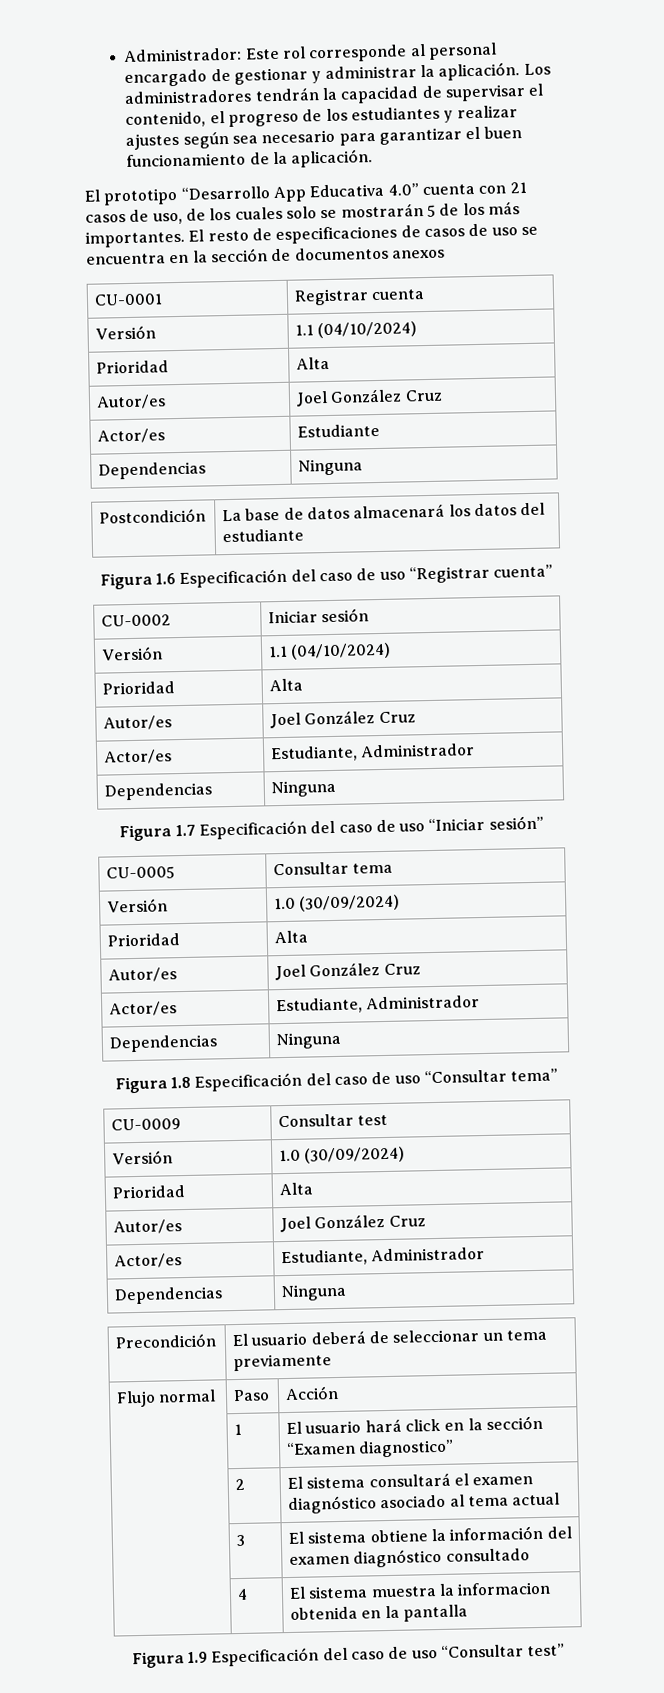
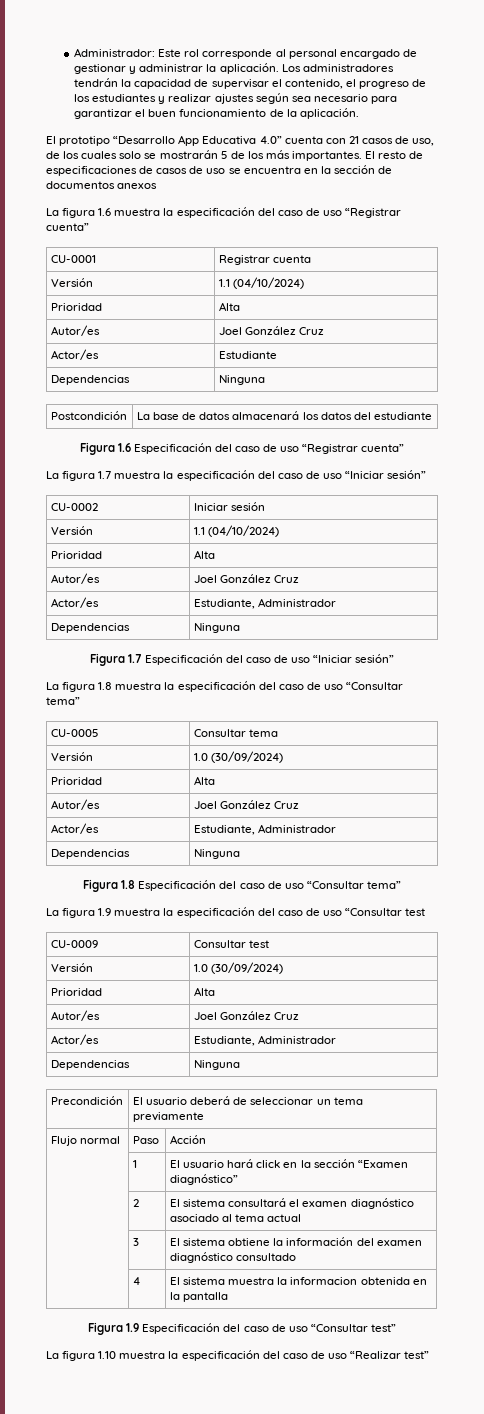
+ La figura 1.6 muestra la especificación del caso de uso “Registrar cuenta”
+ La figura 1.7 muestra la especificación del caso de uso “Iniciar sesión”
+ La figura 1.8 muestra la especificación del caso de uso “Consultar tema”
+ La figura 1.9 muestra la especificación del caso de uso “Consultar test
- | 1 | El usuario hará click en la sección “Examen diagnostico”
+ | 1 | El usuario hará click en la sección “Examen diagnóstico”
+ La figura 1.10 muestra la especificación del caso de uso “Realizar test”

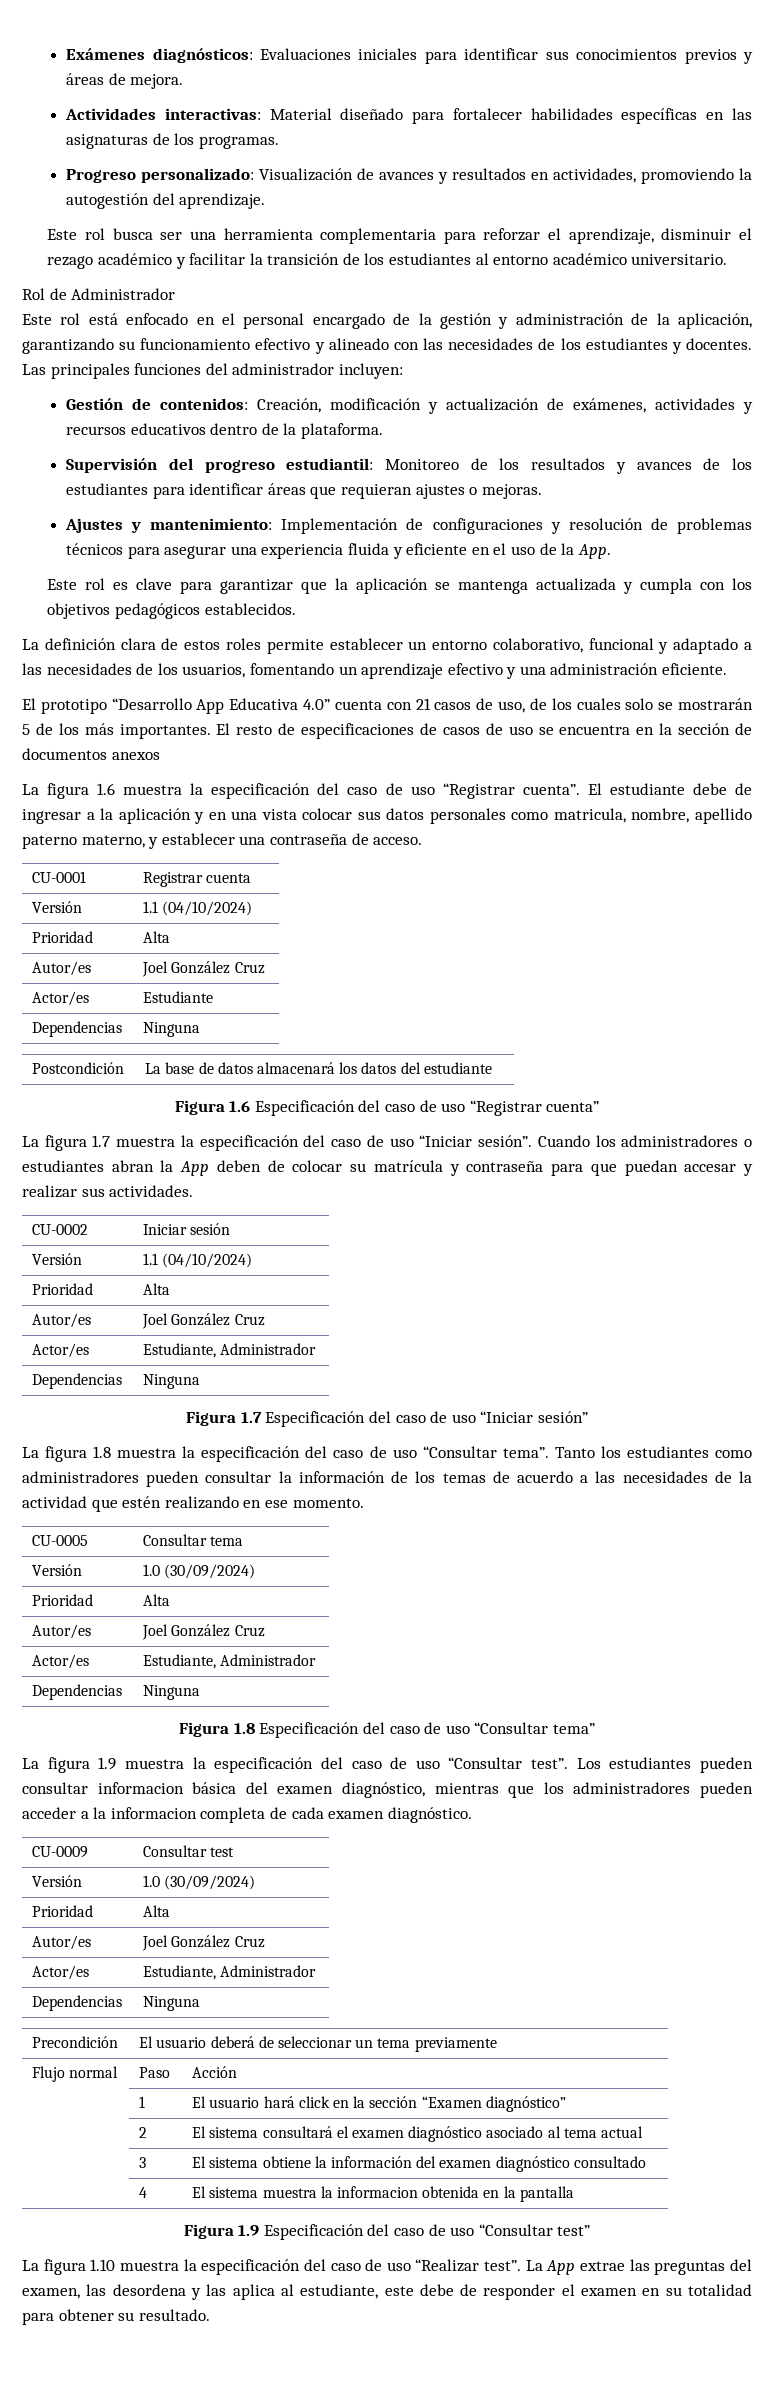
- Administrador: Este rol corresponde al personal encargado de gestionar y administrar la aplicación. Los administradores tendrán la capacidad de supervisar el contenido, el progreso de los estudiantes y realizar ajustes según sea necesario para garantizar el buen funcionamiento de la aplicación.
+ Exámenes diagnósticos: Evaluaciones iniciales para identificar sus conocimientos previos y áreas de mejora.
+ Actividades interactivas: Material diseñado para fortalecer habilidades específicas en las asignaturas de los programas.
+ Progreso personalizado: Visualización de avances y resultados en actividades, promoviendo la autogestión del aprendizaje.
+ Este rol busca ser una herramienta complementaria para reforzar el aprendizaje, disminuir el rezago académico y facilitar la transición de los estudiantes al entorno académico universitario.
+ Rol de Administrador
+ Este rol está enfocado en el personal encargado de la gestión y administración de la aplicación, garantizando su funcionamiento efectivo y alineado con las necesidades de los estudiantes y docentes. Las principales funciones del administrador incluyen:
+ Gestión de contenidos: Creación, modificación y actualización de exámenes, actividades y recursos educativos dentro de la plataforma.
+ Supervisión del progreso estudiantil: Monitoreo de los resultados y avances de los estudiantes para identificar áreas que requieran ajustes o mejoras.
+ Ajustes y mantenimiento: Implementación de configuraciones y resolución de problemas técnicos para asegurar una experiencia fluida y eficiente en el uso de la App.
+ Este rol es clave para garantizar que la aplicación se mantenga actualizada y cumpla con los objetivos pedagógicos establecidos.
+ La definición clara de estos roles permite establecer un entorno colaborativo, funcional y adaptado a las necesidades de los usuarios, fomentando un aprendizaje efectivo y una administración eficiente.
- La figura 1.6 muestra la especificación del caso de uso “Registrar cuenta”
+ La figura 1.6 muestra la especificación del caso de uso “Registrar cuenta”. El estudiante debe de ingresar a la aplicación y en una vista colocar sus datos personales como matricula, nombre, apellido paterno materno, y establecer una contraseña de acceso.
- La figura 1.7 muestra la especificación del caso de uso “Iniciar sesión”
+ La figura 1.7 muestra la especificación del caso de uso “Iniciar sesión”. Cuando los administradores o estudiantes abran la App deben de colocar su matrícula y contraseña para que puedan accesar y realizar sus actividades.
- La figura 1.8 muestra la especificación del caso de uso “Consultar tema”
+ La figura 1.8 muestra la especificación del caso de uso “Consultar tema”. Tanto los estudiantes como administradores pueden consultar la información de los temas de acuerdo a las necesidades de la actividad que estén realizando en ese momento.
- La figura 1.9 muestra la especificación del caso de uso “Consultar test
+ La figura 1.9 muestra la especificación del caso de uso “Consultar test”. Los estudiantes pueden consultar informacion básica del examen diagnóstico, mientras que los administradores pueden acceder a la informacion completa de cada examen diagnóstico.
- La figura 1.10 muestra la especificación del caso de uso “Realizar test”
+ La figura 1.10 muestra la especificación del caso de uso “Realizar test”. La App extrae las preguntas del examen, las desordena y las aplica al estudiante, este debe de responder el examen en su totalidad para obtener su resultado.

